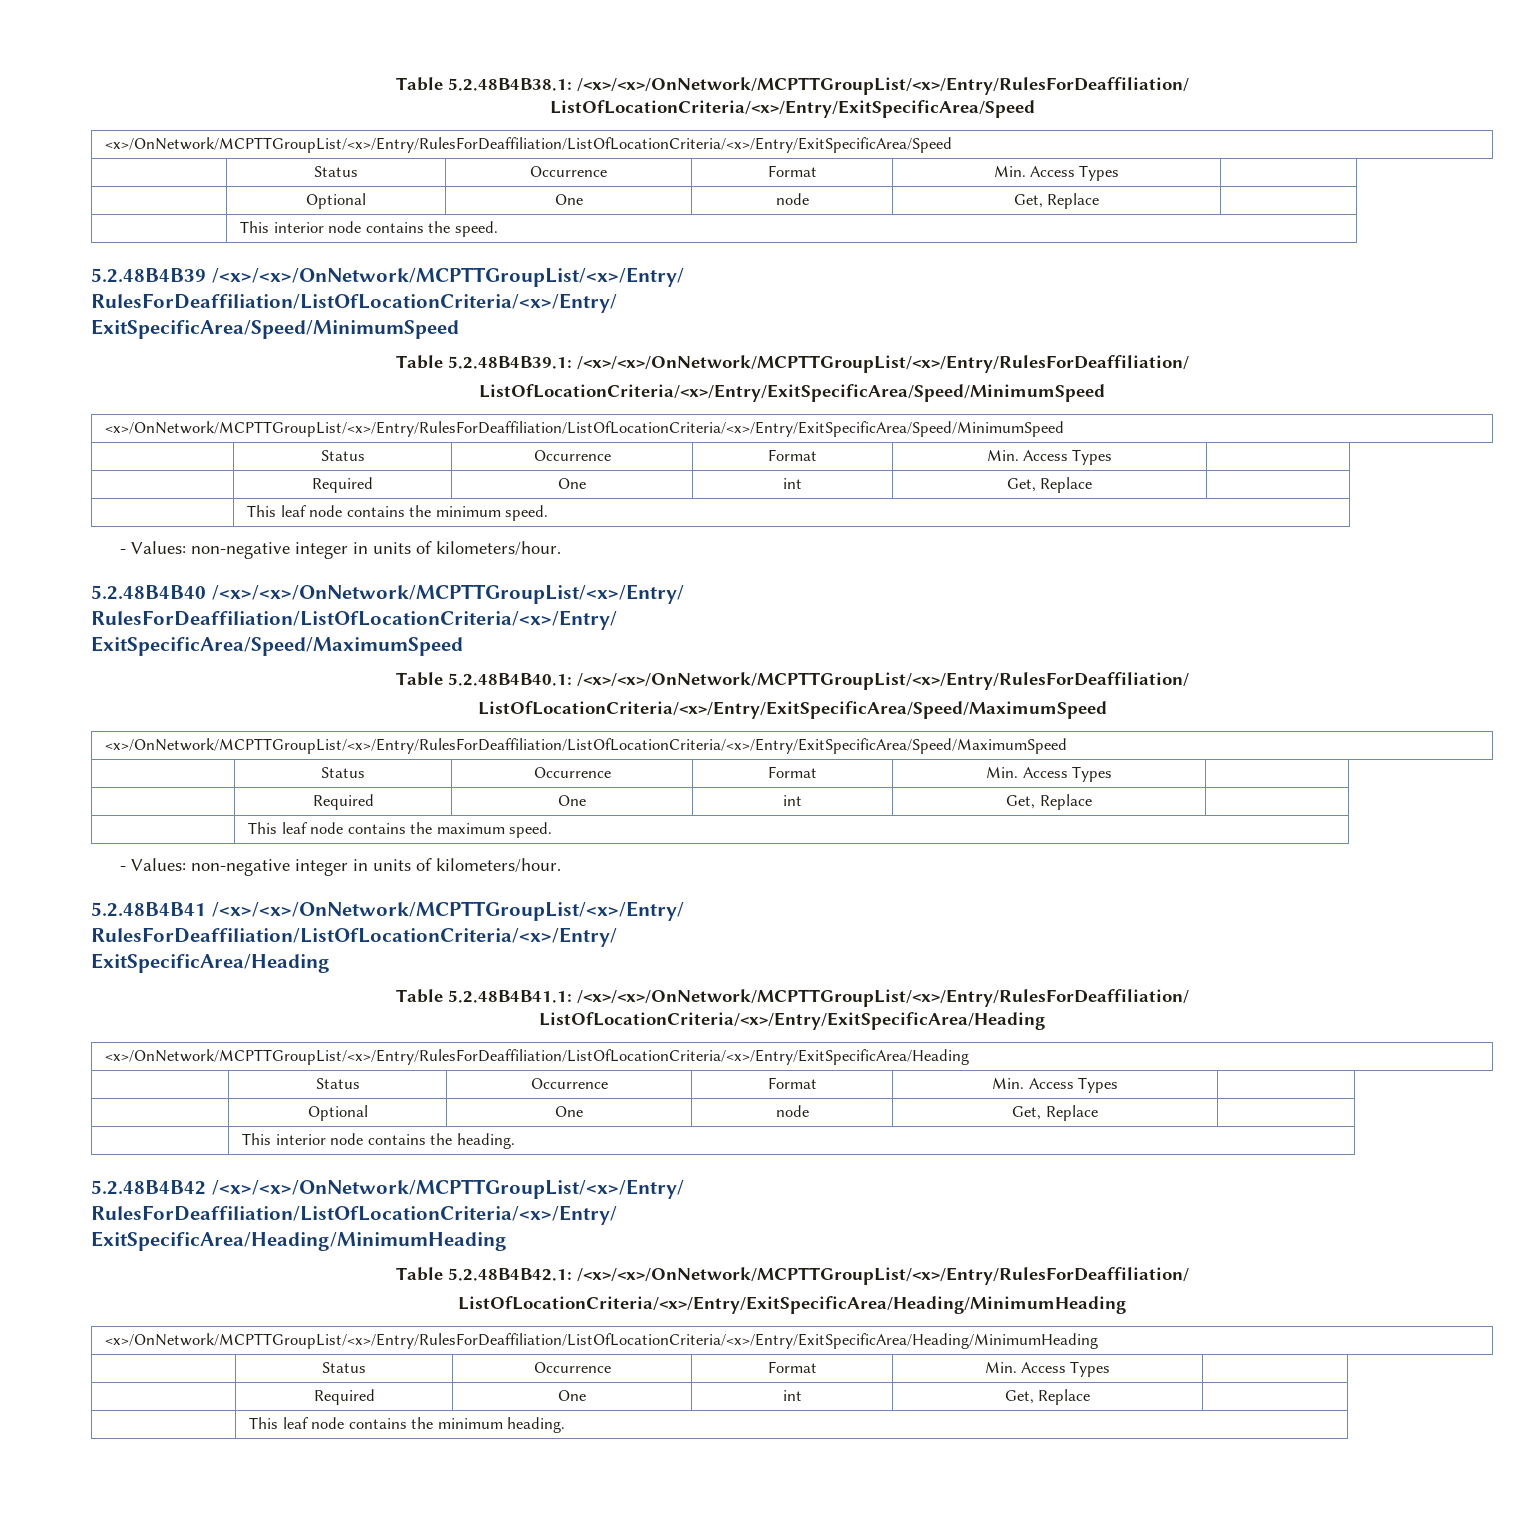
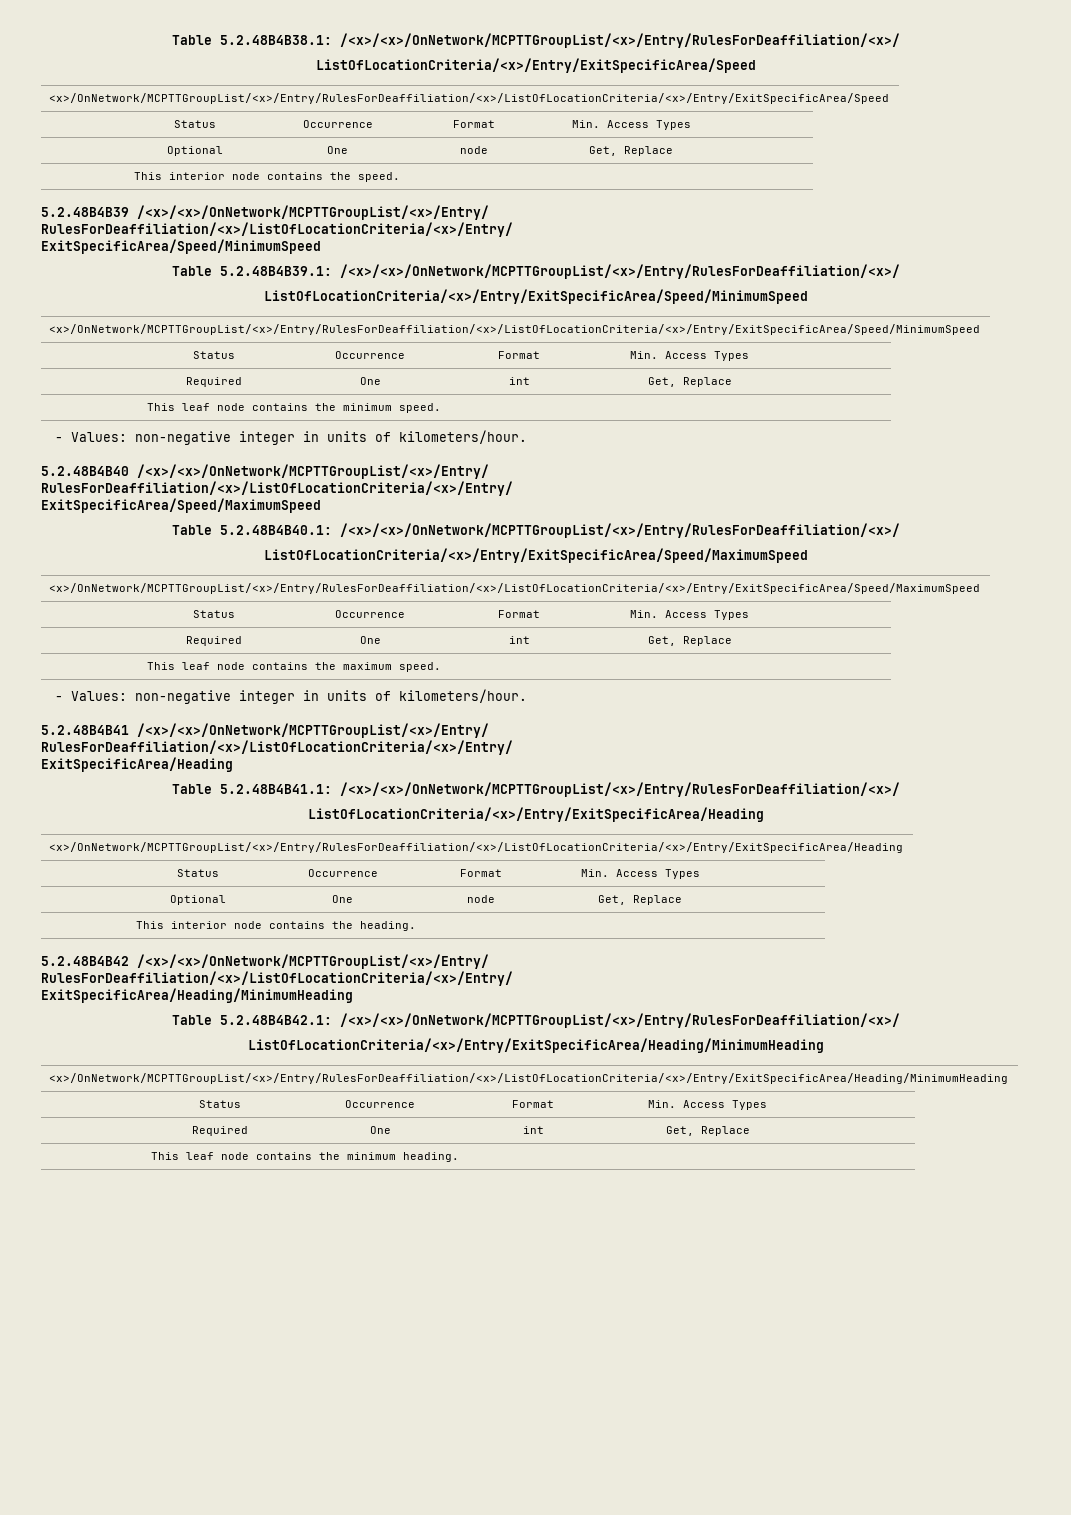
- Table 5.2.48B4B38.1: /<x>/<x>/OnNetwork/MCPTTGroupList/<x>/Entry/RulesForDeaffiliation/
+ Table 5.2.48B4B38.1: /<x>/<x>/OnNetwork/MCPTTGroupList/<x>/Entry/RulesForDeaffiliation/<x>/
- <x>/OnNetwork/MCPTTGroupList/<x>/Entry/RulesForDeaffiliation/ListOfLocationCriteria/<x>/Entry/ExitSpecificArea/Speed
+ <x>/OnNetwork/MCPTTGroupList/<x>/Entry/RulesForDeaffiliation/<x>/ListOfLocationCriteria/<x>/Entry/ExitSpecificArea/Speed
  5.2.48B4B39 /<x>/<x>/OnNetwork/MCPTTGroupList/<x>/Entry/
- RulesForDeaffiliation/ListOfLocationCriteria/<x>/Entry/
+ RulesForDeaffiliation/<x>/ListOfLocationCriteria/<x>/Entry/
- Table 5.2.48B4B39.1: /<x>/<x>/OnNetwork/MCPTTGroupList/<x>/Entry/RulesForDeaffiliation/
+ Table 5.2.48B4B39.1: /<x>/<x>/OnNetwork/MCPTTGroupList/<x>/Entry/RulesForDeaffiliation/<x>/
- <x>/OnNetwork/MCPTTGroupList/<x>/Entry/RulesForDeaffiliation/ListOfLocationCriteria/<x>/Entry/ExitSpecificArea/Speed/MinimumSpeed
+ <x>/OnNetwork/MCPTTGroupList/<x>/Entry/RulesForDeaffiliation/<x>/ListOfLocationCriteria/<x>/Entry/ExitSpecificArea/Speed/MinimumSpeed
  5.2.48B4B40 /<x>/<x>/OnNetwork/MCPTTGroupList/<x>/Entry/
- RulesForDeaffiliation/ListOfLocationCriteria/<x>/Entry/
+ RulesForDeaffiliation/<x>/ListOfLocationCriteria/<x>/Entry/
- Table 5.2.48B4B40.1: /<x>/<x>/OnNetwork/MCPTTGroupList/<x>/Entry/RulesForDeaffiliation/
+ Table 5.2.48B4B40.1: /<x>/<x>/OnNetwork/MCPTTGroupList/<x>/Entry/RulesForDeaffiliation/<x>/
- <x>/OnNetwork/MCPTTGroupList/<x>/Entry/RulesForDeaffiliation/ListOfLocationCriteria/<x>/Entry/ExitSpecificArea/Speed/MaximumSpeed
+ <x>/OnNetwork/MCPTTGroupList/<x>/Entry/RulesForDeaffiliation/<x>/ListOfLocationCriteria/<x>/Entry/ExitSpecificArea/Speed/MaximumSpeed
  5.2.48B4B41 /<x>/<x>/OnNetwork/MCPTTGroupList/<x>/Entry/
- RulesForDeaffiliation/ListOfLocationCriteria/<x>/Entry/
+ RulesForDeaffiliation/<x>/ListOfLocationCriteria/<x>/Entry/
- Table 5.2.48B4B41.1: /<x>/<x>/OnNetwork/MCPTTGroupList/<x>/Entry/RulesForDeaffiliation/
+ Table 5.2.48B4B41.1: /<x>/<x>/OnNetwork/MCPTTGroupList/<x>/Entry/RulesForDeaffiliation/<x>/
- <x>/OnNetwork/MCPTTGroupList/<x>/Entry/RulesForDeaffiliation/ListOfLocationCriteria/<x>/Entry/ExitSpecificArea/Heading
+ <x>/OnNetwork/MCPTTGroupList/<x>/Entry/RulesForDeaffiliation/<x>/ListOfLocationCriteria/<x>/Entry/ExitSpecificArea/Heading
  5.2.48B4B42 /<x>/<x>/OnNetwork/MCPTTGroupList/<x>/Entry/
- RulesForDeaffiliation/ListOfLocationCriteria/<x>/Entry/
+ RulesForDeaffiliation/<x>/ListOfLocationCriteria/<x>/Entry/
- Table 5.2.48B4B42.1: /<x>/<x>/OnNetwork/MCPTTGroupList/<x>/Entry/RulesForDeaffiliation/
+ Table 5.2.48B4B42.1: /<x>/<x>/OnNetwork/MCPTTGroupList/<x>/Entry/RulesForDeaffiliation/<x>/
- <x>/OnNetwork/MCPTTGroupList/<x>/Entry/RulesForDeaffiliation/ListOfLocationCriteria/<x>/Entry/ExitSpecificArea/Heading/MinimumHeading
+ <x>/OnNetwork/MCPTTGroupList/<x>/Entry/RulesForDeaffiliation/<x>/ListOfLocationCriteria/<x>/Entry/ExitSpecificArea/Heading/MinimumHeading

